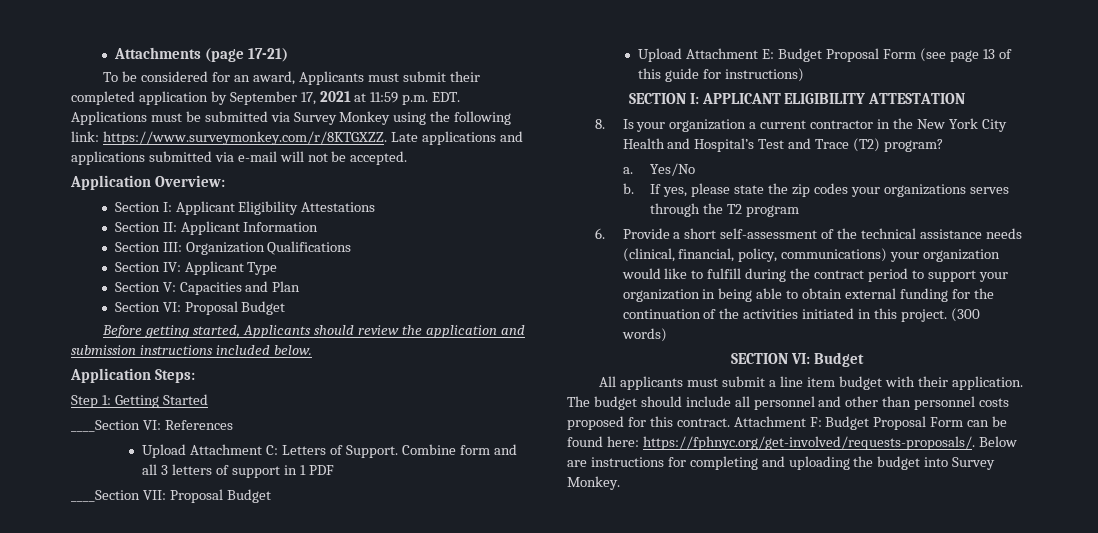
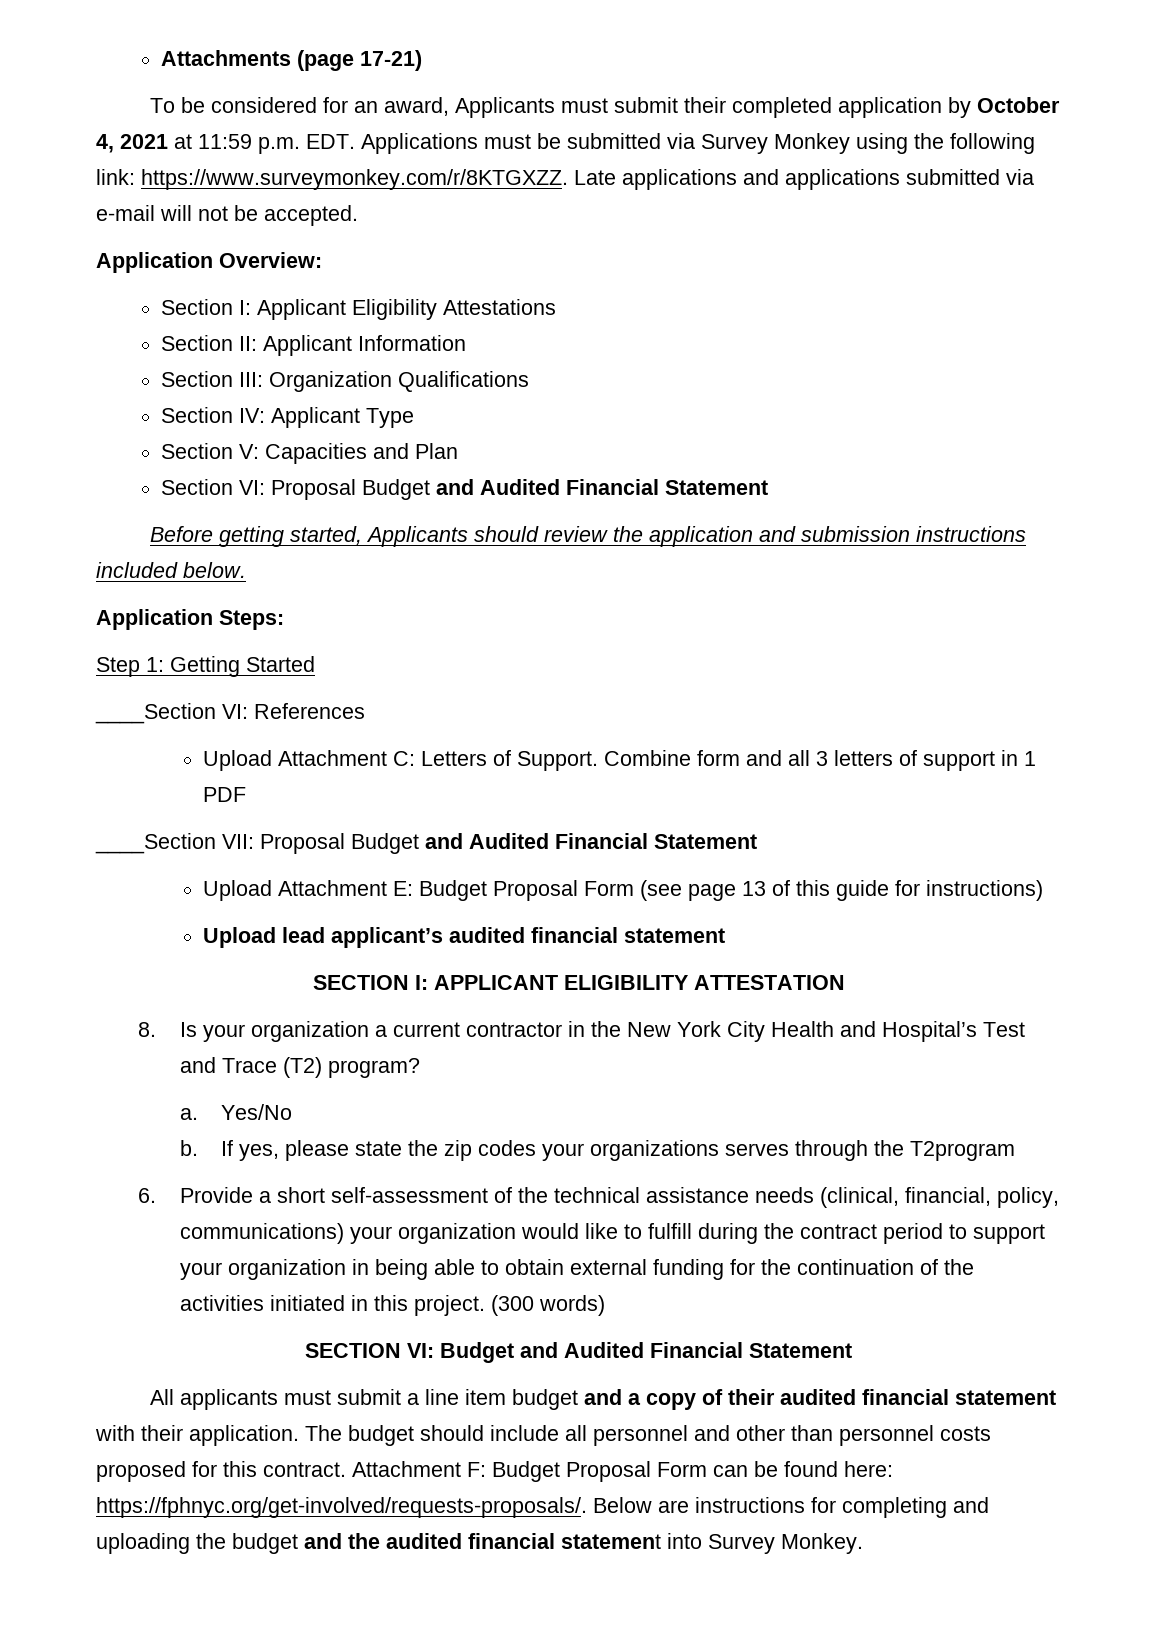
- To be considered for an award, Applicants must submit their completed application by September 17, 2021 at 11:59 p.m. EDT. Applications must be submitted via Survey Monkey using the following link: https://www.surveymonkey.com/r/8KTGXZZ. Late applications and applications submitted via e-mail will not be accepted.
+ To be considered for an award, Applicants must submit their completed application by October 4, 2021 at 11:59 p.m. EDT. Applications must be submitted via Survey Monkey using the following link: https://www.surveymonkey.com/r/8KTGXZZ. Late applications and applications submitted via e-mail will not be accepted.
- Section VI: Proposal Budget
+ Section VI: Proposal Budget and Audited Financial Statement
- ____Section VII: Proposal Budget
+ ____Section VII: Proposal Budget and Audited Financial Statement
+ Upload lead applicant’s audited financial statement
- If yes, please state the zip codes your organizations serves through the T2 program
+ If yes, please state the zip codes your organizations serves through the T2program
- SECTION VI: Budget
+ SECTION VI: Budget and Audited Financial Statement
- All applicants must submit a line item budget with their application.
+ All applicants must submit a line item budget and a copy of their audited financial statement with their application.
- Attachment F: Budget Proposal Form can be found here: https://fphnyc.org/get-involved/requests-proposals/. Below are instructions for completing and uploading the budget into Survey Monkey.
+ Attachment F: Budget Proposal Form can be found here: https://fphnyc.org/get-involved/requests-proposals/. Below are instructions for completing and uploading the budget and the audited financial statement into Survey Monkey.

